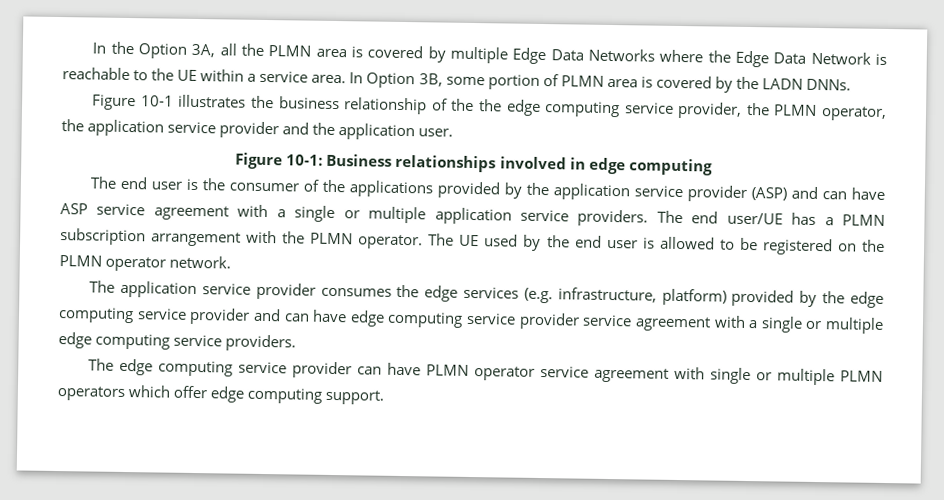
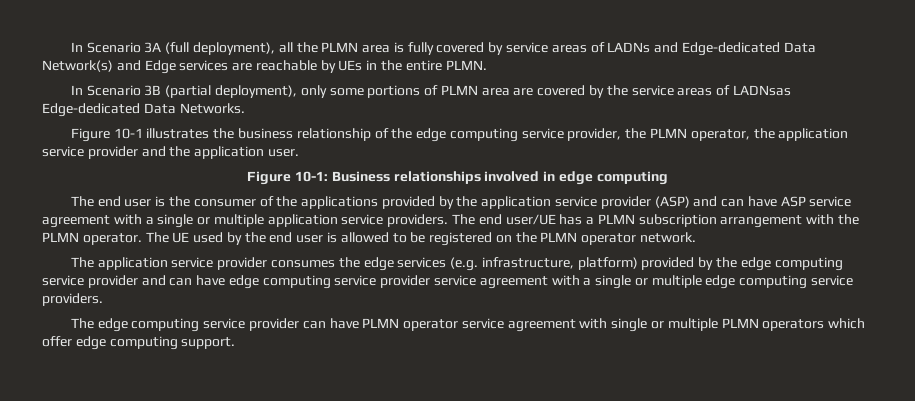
- In the Option 3A, all the PLMN area is covered by multiple Edge Data Networks where the Edge Data Network is reachable to the UE within a service area. In Option 3B, some portion of PLMN area is covered by the LADN DNNs.
+ In Scenario 3A (full deployment), all the PLMN area is fully covered by service areas of LADNs and Edge-dedicated Data Network(s) and Edge services are reachable by UEs in the entire PLMN.
+ In Scenario 3B (partial deployment), only some portions of PLMN area are covered by the service areas of LADNsas Edge-dedicated Data Networks.
- Figure 10-1 illustrates the business relationship of the the edge computing service provider, the PLMN operator, the application service provider and the application user.
+ Figure 10-1 illustrates the business relationship of the edge computing service provider, the PLMN operator, the application service provider and the application user.

